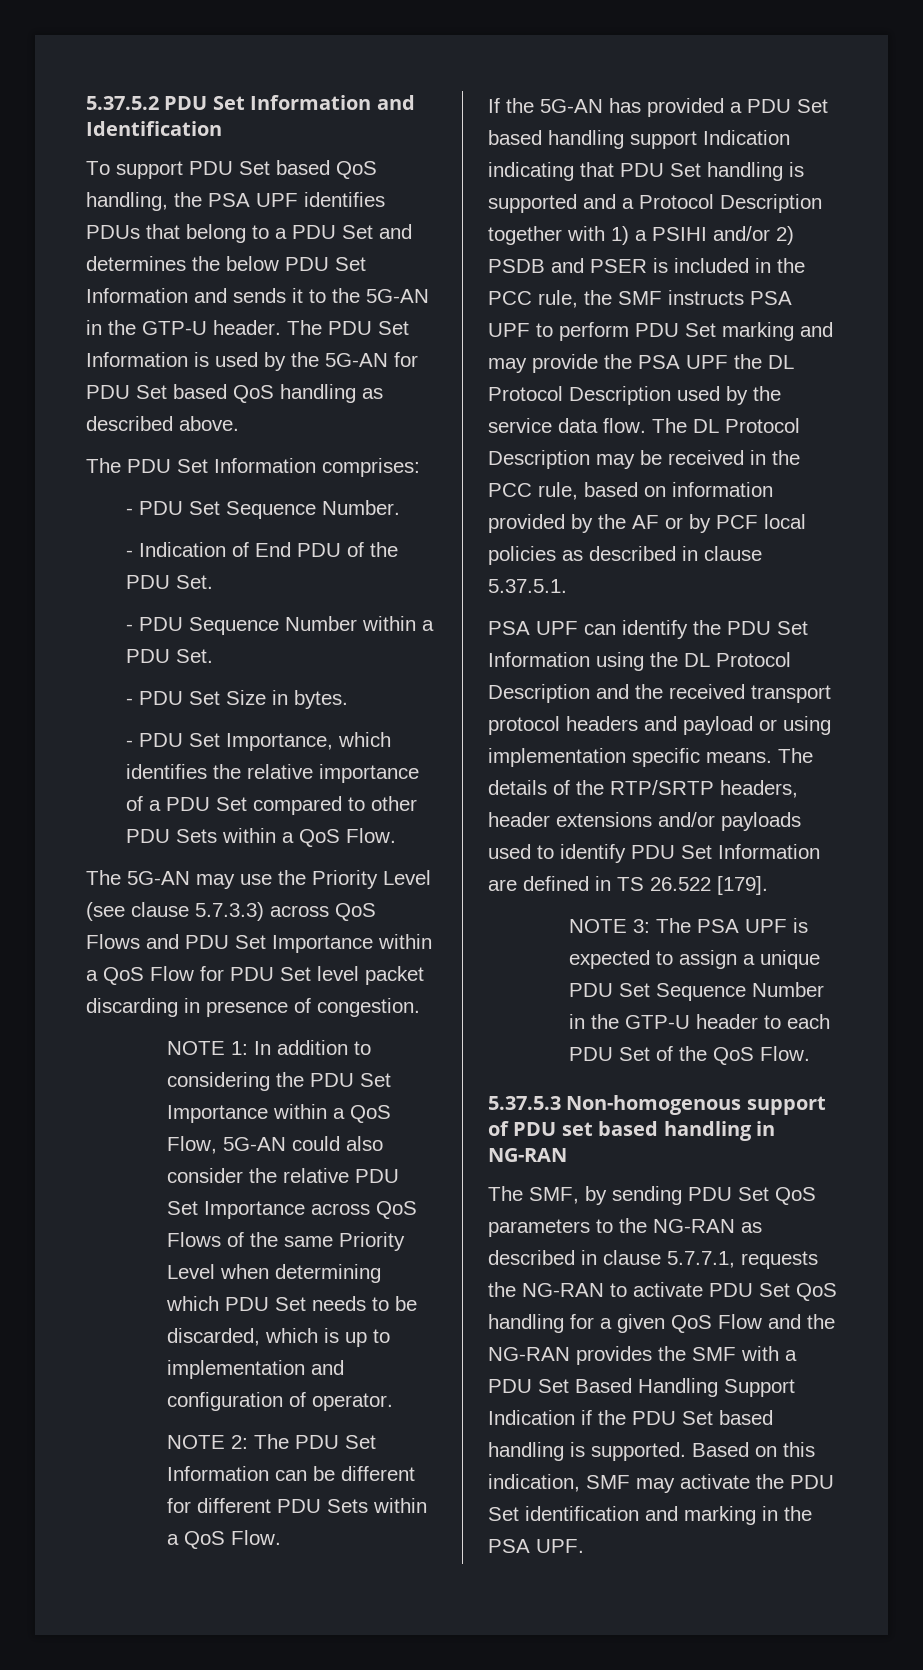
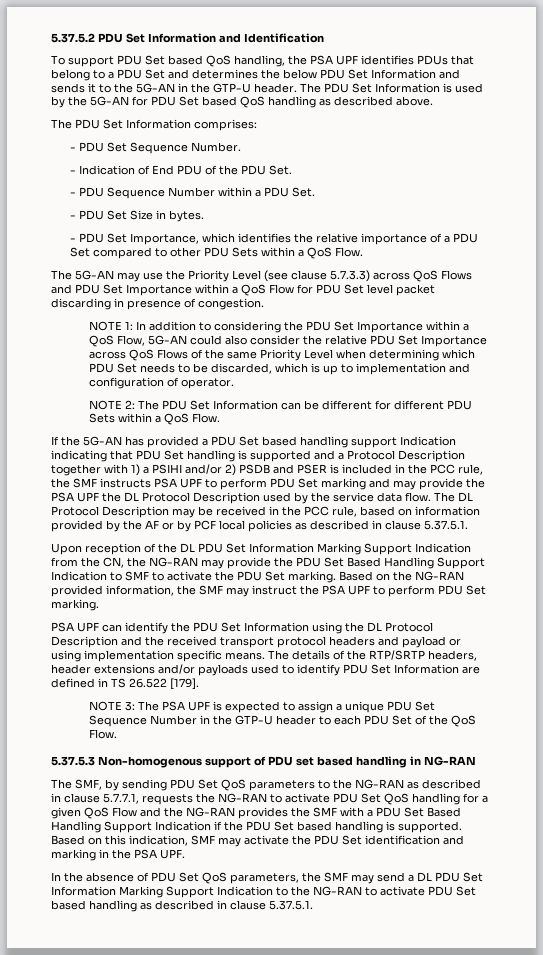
+ Upon reception of the DL PDU Set Information Marking Support Indication from the CN, the NG-RAN may provide the PDU Set Based Handling Support Indication to SMF to activate the PDU Set marking. Based on the NG-RAN provided information, the SMF may instruct the PSA UPF to perform PDU Set marking.
+ In the absence of PDU Set QoS parameters, the SMF may send a DL PDU Set Information Marking Support Indication to the NG-RAN to activate PDU Set based handling as described in clause 5.37.5.1.

